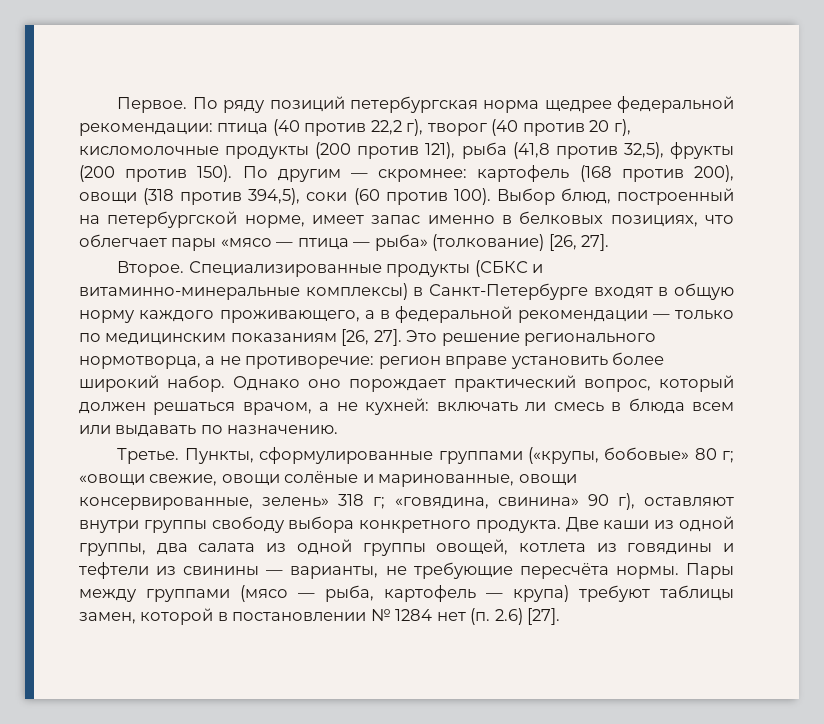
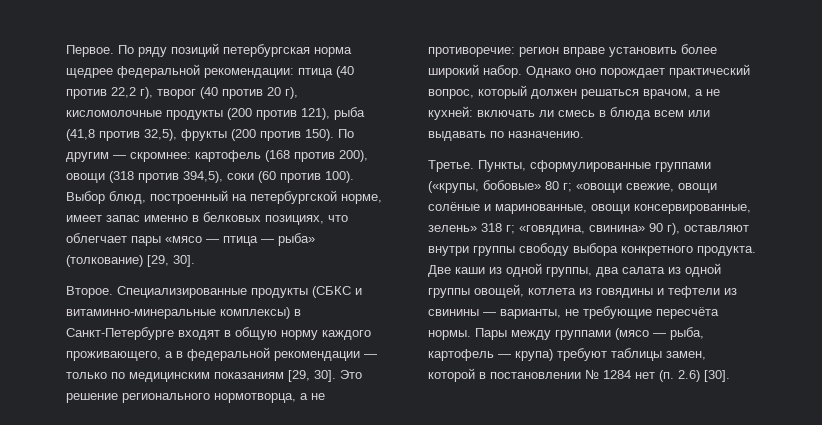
- Выбор блюд, построенный на петербургской норме, имеет запас именно в белковых позициях, что облегчает пары «мясо — птица — рыба» (толкование) [26, 27].
+ Выбор блюд, построенный на петербургской норме, имеет запас именно в белковых позициях, что облегчает пары «мясо — птица — рыба» (толкование) [29, 30].
- Специализированные продукты (СБКС и витаминно-минеральные комплексы) в Санкт-Петербурге входят в общую норму каждого проживающего, а в федеральной рекомендации — только по медицинским показаниям [26, 27].
+ Специализированные продукты (СБКС и витаминно-минеральные комплексы) в Санкт-Петербурге входят в общую норму каждого проживающего, а в федеральной рекомендации — только по медицинским показаниям [29, 30].
- Пары между группами (мясо — рыба, картофель — крупа) требуют таблицы замен, которой в постановлении № 1284 нет (п. 2.6) [27].
+ Пары между группами (мясо — рыба, картофель — крупа) требуют таблицы замен, которой в постановлении № 1284 нет (п. 2.6) [30].

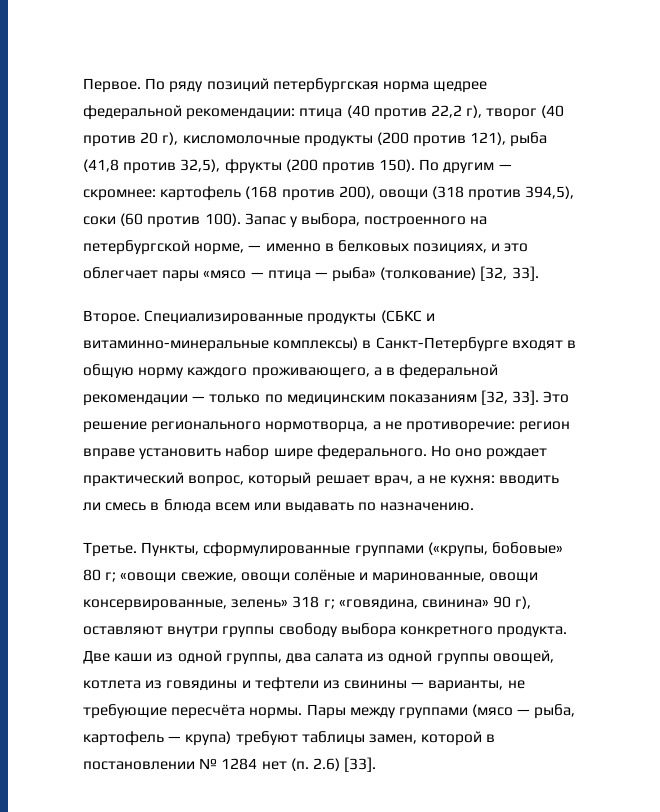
- Выбор блюд, построенный на петербургской норме, имеет запас именно в белковых позициях, что облегчает пары «мясо — птица — рыба» (толкование) [29, 30].
+ Запас у выбора, построенного на петербургской норме, — именно в белковых позициях, и это облегчает пары «мясо — птица — рыба» (толкование) [32, 33].
- Специализированные продукты (СБКС и витаминно-минеральные комплексы) в Санкт-Петербурге входят в общую норму каждого проживающего, а в федеральной рекомендации — только по медицинским показаниям [29, 30].
+ Специализированные продукты (СБКС и витаминно-минеральные комплексы) в Санкт-Петербурге входят в общую норму каждого проживающего, а в федеральной рекомендации — только по медицинским показаниям [32, 33].
- Это решение регионального нормотворца, а не противоречие: регион вправе установить более широкий набор. Однако оно порождает практический вопрос, который должен решаться врачом, а не кухней: включать ли смесь в блюда всем или выдавать по назначению.
+ Это решение регионального нормотворца, а не противоречие: регион вправе установить набор шире федерального. Но оно рождает практический вопрос, который решает врач, а не кухня: вводить ли смесь в блюда всем или выдавать по назначению.
- Пары между группами (мясо — рыба, картофель — крупа) требуют таблицы замен, которой в постановлении № 1284 нет (п. 2.6) [30].
+ Пары между группами (мясо — рыба, картофель — крупа) требуют таблицы замен, которой в постановлении № 1284 нет (п. 2.6) [33].

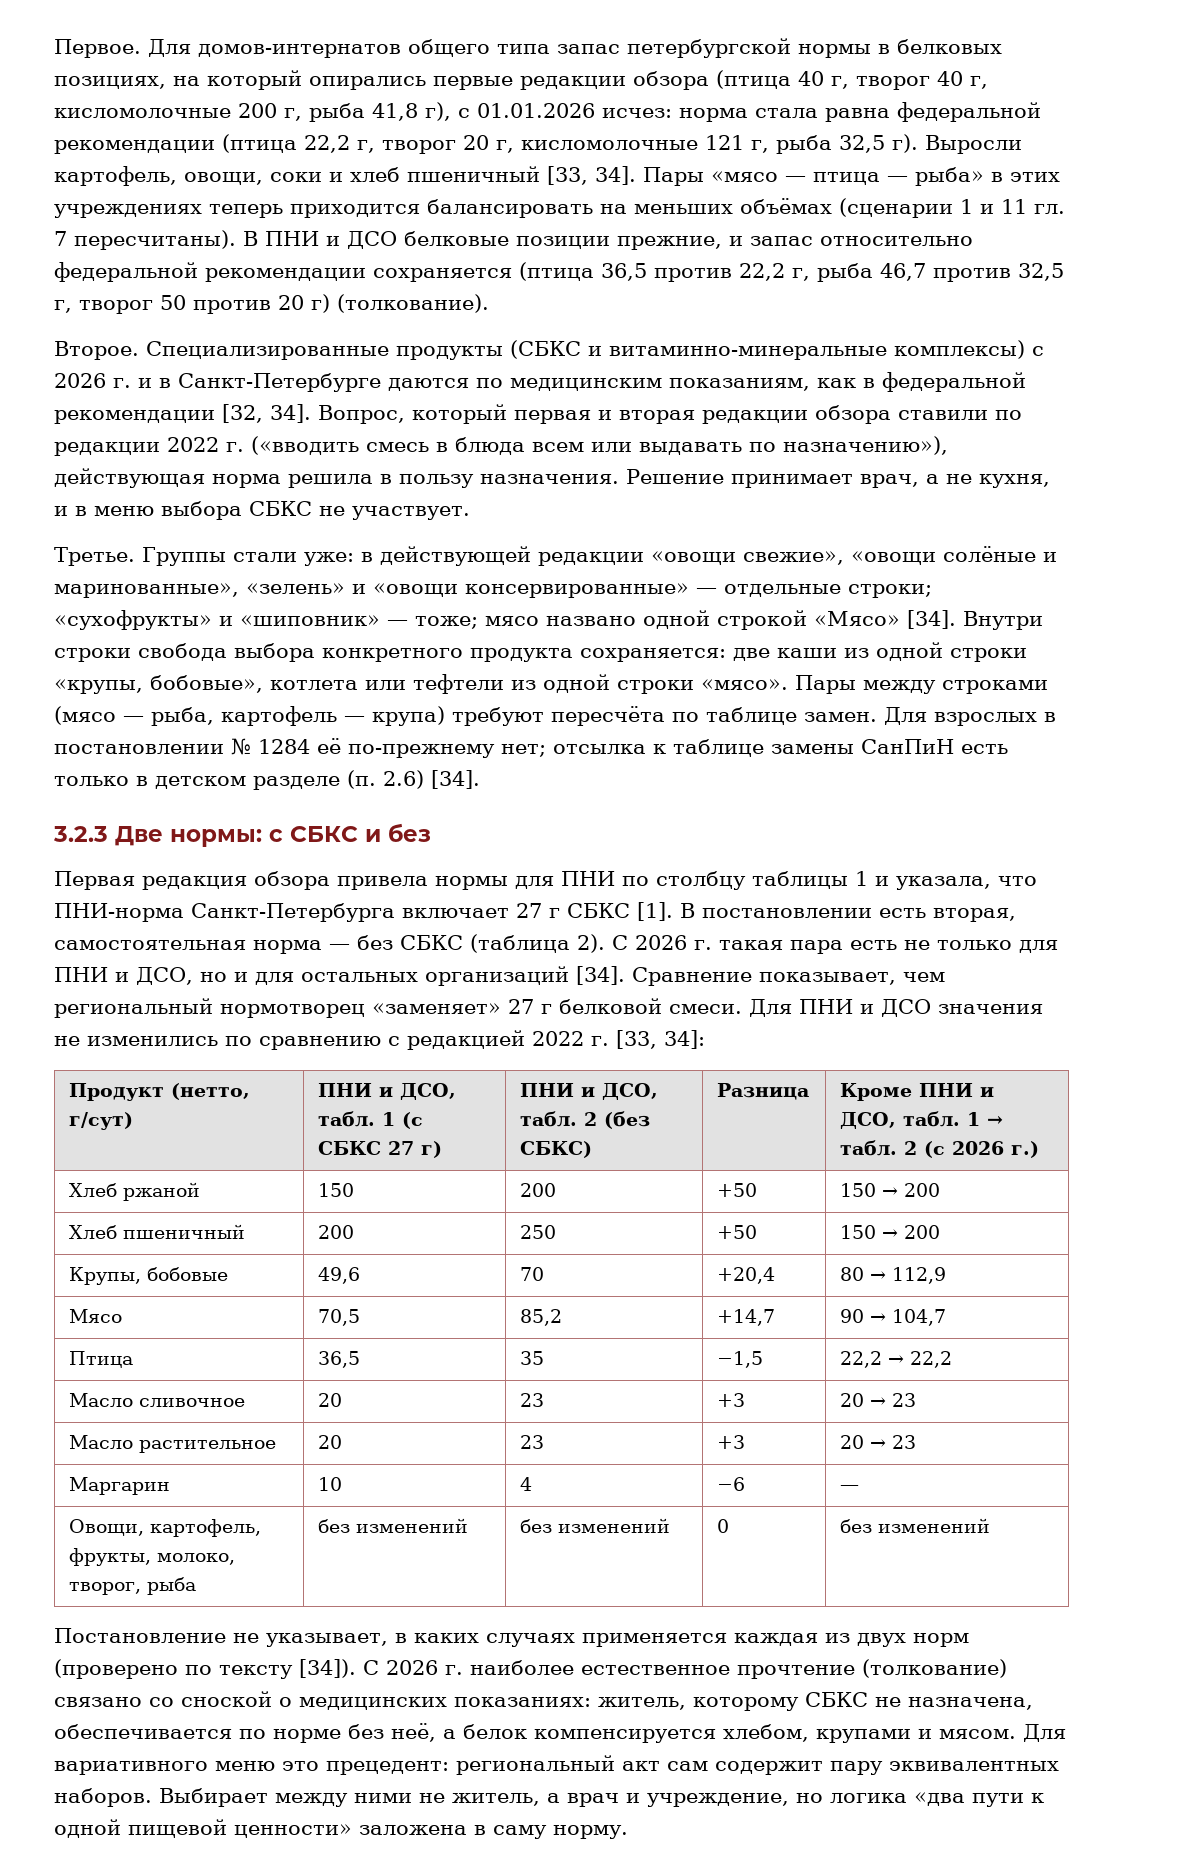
- По ряду позиций петербургская норма щедрее федеральной рекомендации: птица (40 против 22,2 г), творог (40 против 20 г), кисломолочные продукты (200 против 121), рыба (41,8 против 32,5), фрукты (200 против 150). По другим — скромнее: картофель (168 против 200), овощи (318 против 394,5), соки (60 против 100). Запас у выбора, построенного на петербургской норме, — именно в белковых позициях, и это облегчает пары «мясо — птица — рыба» (толкование) [32, 33].
+ Для домов-интернатов общего типа запас петербургской нормы в белковых позициях, на который опирались первые редакции обзора (птица 40 г, творог 40 г, кисломолочные 200 г, рыба 41,8 г), с 01.01.2026 исчез: норма стала равна федеральной рекомендации (птица 22,2 г, творог 20 г, кисломолочные 121 г, рыба 32,5 г). Выросли картофель, овощи, соки и хлеб пшеничный [33, 34]. Пары «мясо — птица — рыба» в этих учреждениях теперь приходится балансировать на меньших объёмах (сценарии 1 и 11 гл. 7 пересчитаны). В ПНИ и ДСО белковые позиции прежние, и запас относительно федеральной рекомендации сохраняется (птица 36,5 против 22,2 г, рыба 46,7 против 32,5 г, творог 50 против 20 г) (толкование).
- Специализированные продукты (СБКС и витаминно-минеральные комплексы) в Санкт-Петербурге входят в общую норму каждого проживающего, а в федеральной рекомендации — только по медицинским показаниям [32, 33]. Это решение регионального нормотворца, а не противоречие: регион вправе установить набор шире федерального. Но оно рождает практический вопрос, который решает врач, а не кухня: вводить ли смесь в блюда всем или выдавать по назначению.
- Третье. Пункты, сформулированные группами («крупы, бобовые» 80 г; «овощи свежие, овощи солёные и маринованные, овощи консервированные, зелень» 318 г; «говядина, свинина» 90 г), оставляют внутри группы свободу выбора конкретного продукта. Две каши из одной группы, два салата из одной группы овощей, котлета из говядины и тефтели из свинины — варианты, не требующие пересчёта нормы.
+ Специализированные продукты (СБКС и витаминно-минеральные комплексы) с 2026 г. и в Санкт-Петербурге даются по медицинским показаниям, как в федеральной рекомендации [32, 34]. Вопрос, который первая и вторая редакции обзора ставили по редакции 2022 г. («вводить смесь в блюда всем или выдавать по назначению»), действующая норма решила в пользу назначения. Решение принимает врач, а не кухня, и в меню выбора СБКС не участвует.
+ Третье. Группы стали уже: в действующей редакции «овощи свежие», «овощи солёные и маринованные», «зелень» и «овощи консервированные» — отдельные строки; «сухофрукты» и «шиповник» — тоже; мясо названо одной строкой «Мясо» [34]. Внутри строки свобода выбора конкретного продукта сохраняется: две каши из одной строки «крупы, бобовые», котлета или тефтели из одной строки «мясо».
- Пары между группами (мясо — рыба, картофель — крупа) требуют таблицы замен, которой в постановлении № 1284 нет (п. 2.6) [33].
+ Пары между строками (мясо — рыба, картофель — крупа) требуют пересчёта по таблице замен. Для взрослых в постановлении № 1284 её по-прежнему нет; отсылка к таблице замены СанПиН есть только в детском разделе (п. 2.6) [34].
+ 3.2.3 Две нормы: с СБКС и без
+ Первая редакция обзора привела нормы для ПНИ по столбцу таблицы 1 и указала, что ПНИ-норма Санкт-Петербурга включает 27 г СБКС [1]. В постановлении есть вторая, самостоятельная норма — без СБКС (таблица 2). С 2026 г. такая пара есть не только для ПНИ и ДСО, но и для остальных организаций [34]. Сравнение показывает, чем региональный нормотворец «заменяет» 27 г белковой смеси. Для ПНИ и ДСО значения не изменились по сравнению с редакцией 2022 г. [33, 34]:
+ Продукт (нетто, г/сут) | ПНИ и ДСО, табл. 1 (с СБКС 27 г) | ПНИ и ДСО, табл. 2 (без СБКС) | Разница | Кроме ПНИ и ДСО, табл. 1 → табл. 2 (с 2026 г.)
+ Хлеб ржаной | 150 | 200 | +50 | 150 → 200
+ Хлеб пшеничный | 200 | 250 | +50 | 150 → 200
+ Крупы, бобовые | 49,6 | 70 | +20,4 | 80 → 112,9
+ Мясо | 70,5 | 85,2 | +14,7 | 90 → 104,7
+ Птица | 36,5 | 35 | −1,5 | 22,2 → 22,2
+ Масло сливочное | 20 | 23 | +3 | 20 → 23
+ Масло растительное | 20 | 23 | +3 | 20 → 23
+ Маргарин | 10 | 4 | −6 | —
+ Овощи, картофель, фрукты, молоко, творог, рыба | без изменений | без изменений | 0 | без изменений
+ Постановление не указывает, в каких случаях применяется каждая из двух норм (проверено по тексту [34]). С 2026 г. наиболее естественное прочтение (толкование) связано со сноской о медицинских показаниях: житель, которому СБКС не назначена, обеспечивается по норме без неё, а белок компенсируется хлебом, крупами и мясом. Для вариативного меню это прецедент: региональный акт сам содержит пару эквивалентных наборов. Выбирает между ними не житель, а врач и учреждение, но логика «два пути к одной пищевой ценности» заложена в саму норму.

